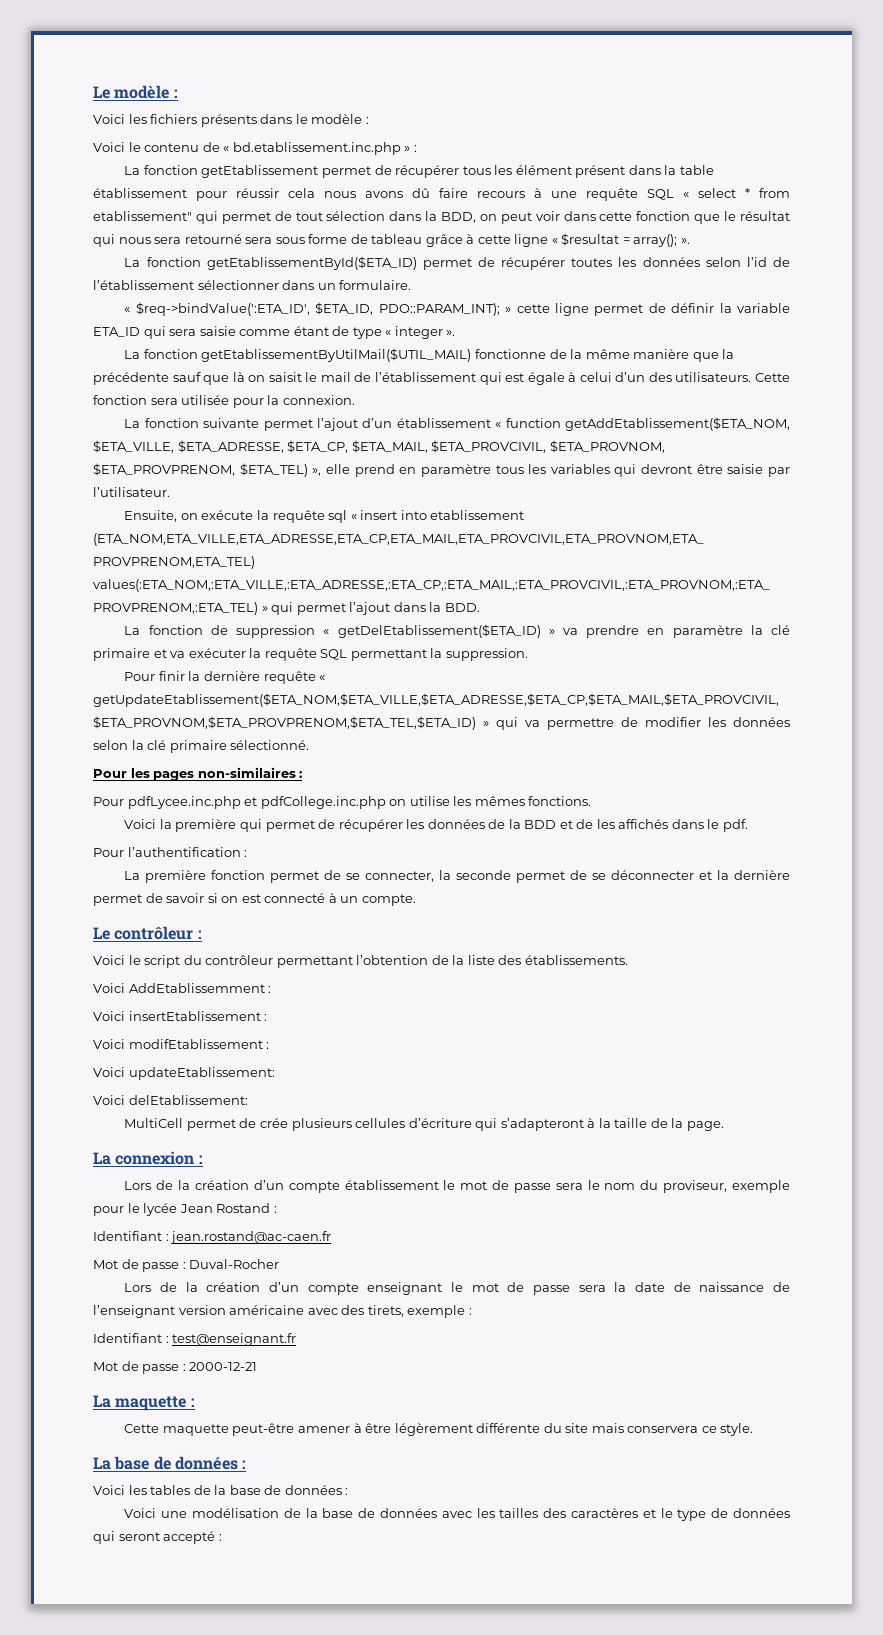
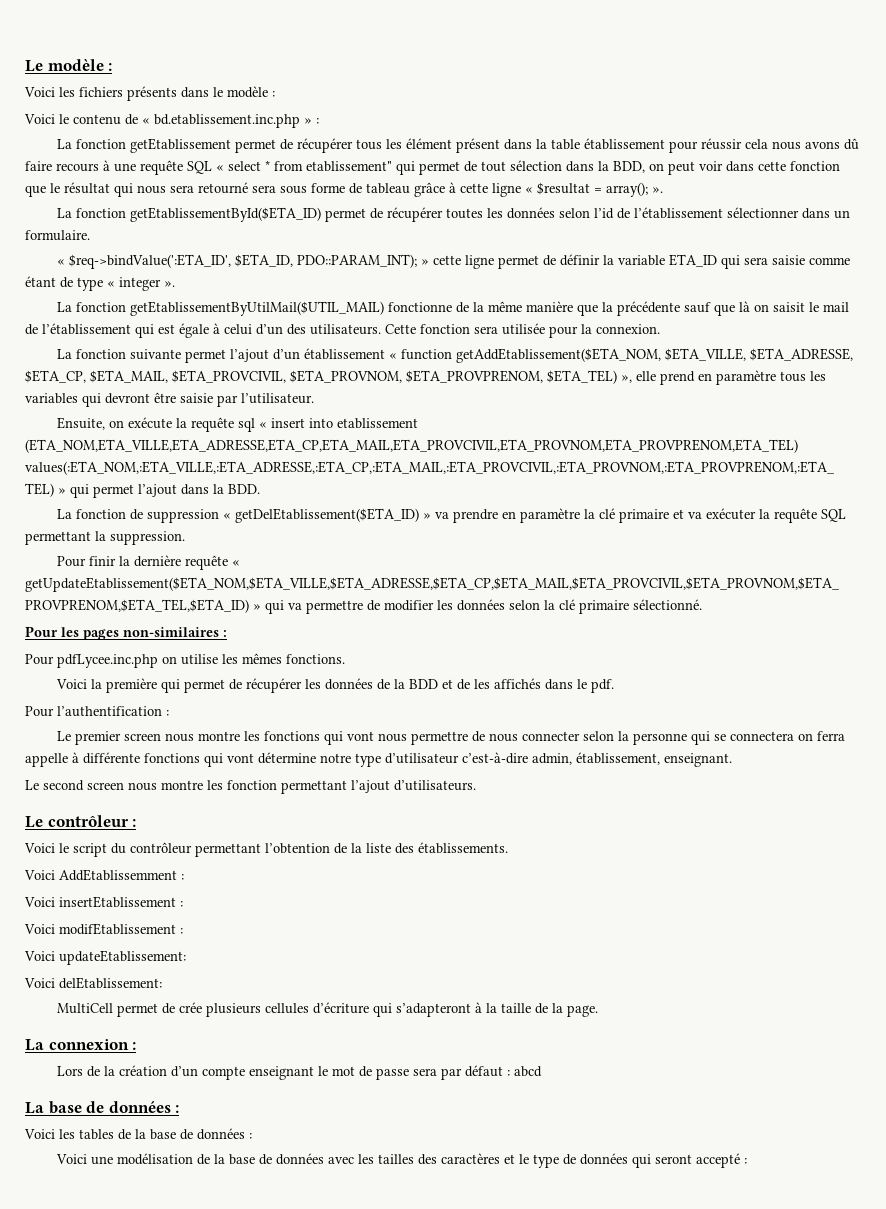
- Pour pdfLycee.inc.php et pdfCollege.inc.php on utilise les mêmes fonctions.
+ Pour pdfLycee.inc.php on utilise les mêmes fonctions.
- La première fonction permet de se connecter, la seconde permet de se déconnecter et la dernière permet de savoir si on est connecté à un compte.
+ Le premier screen nous montre les fonctions qui vont nous permettre de nous connecter selon la personne qui se connectera on ferra appelle à différente fonctions qui vont détermine notre type d’utilisateur c’est-à-dire admin, établissement, enseignant.
+ Le second screen nous montre les fonction permettant l’ajout d’utilisateurs.
- Lors de la création d’un compte établissement le mot de passe sera le nom du proviseur, exemple pour le lycée Jean Rostand :
- Identifiant : jean.rostand@ac-caen.fr
- Mot de passe : Duval-Rocher
- Lors de la création d’un compte enseignant le mot de passe sera la date de naissance de l’enseignant version américaine avec des tirets, exemple :
- Identifiant : test@enseignant.fr
- Mot de passe : 2000-12-21
- La maquette :
- Cette maquette peut-être amener à être légèrement différente du site mais conservera ce style.
+ Lors de la création d’un compte enseignant le mot de passe sera par défaut : abcd

